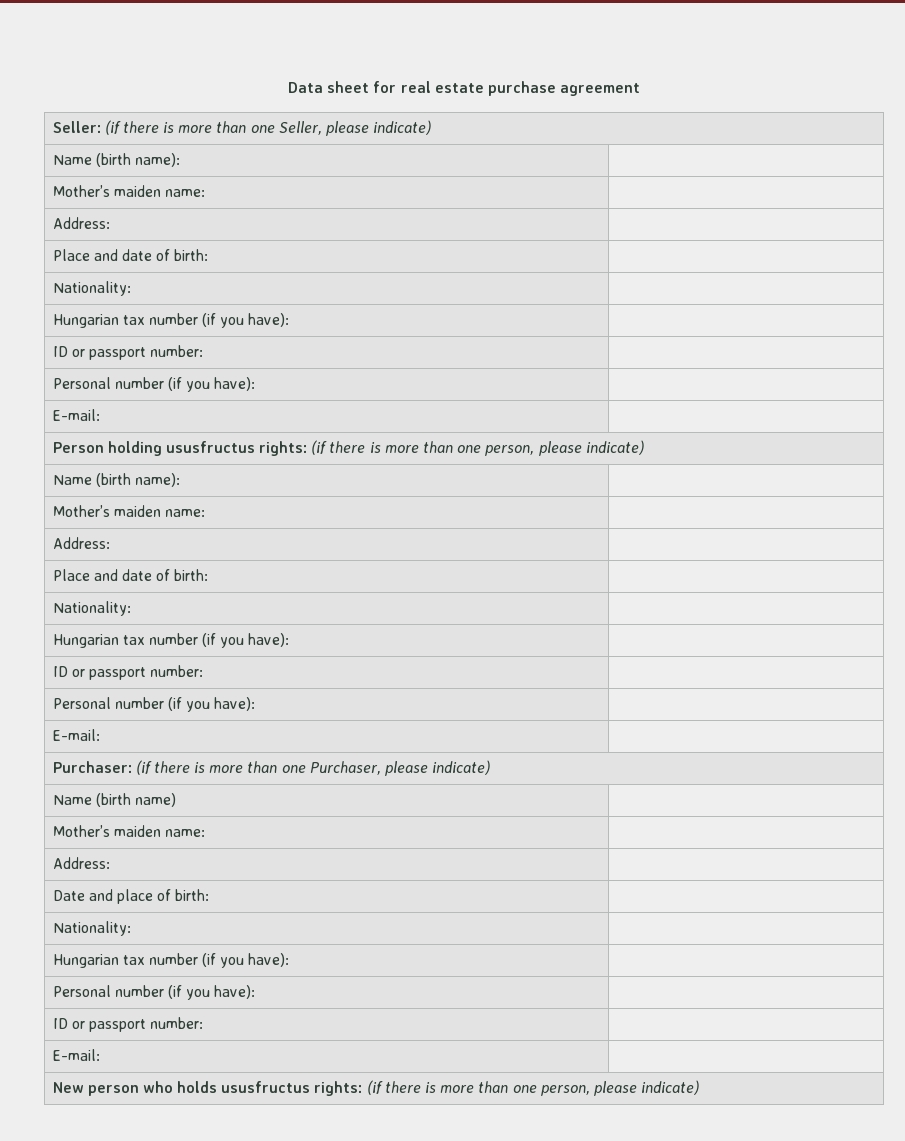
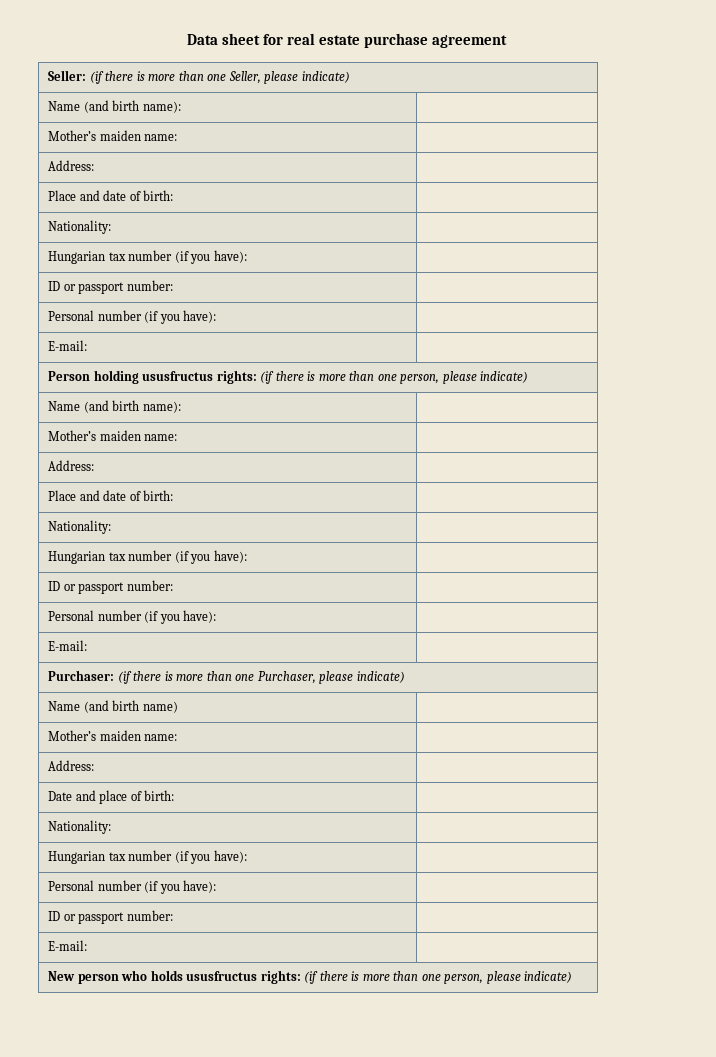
  Seller: (if there is more than one Seller, please indicate)
- Name (birth name): |
+ Name (and birth name): |
  Person holding ususfructus rights: (if there is more than one person, please indicate)
- Name (birth name): |
+ Name (and birth name): |
- Name (birth name) |
+ Name (and birth name) |

